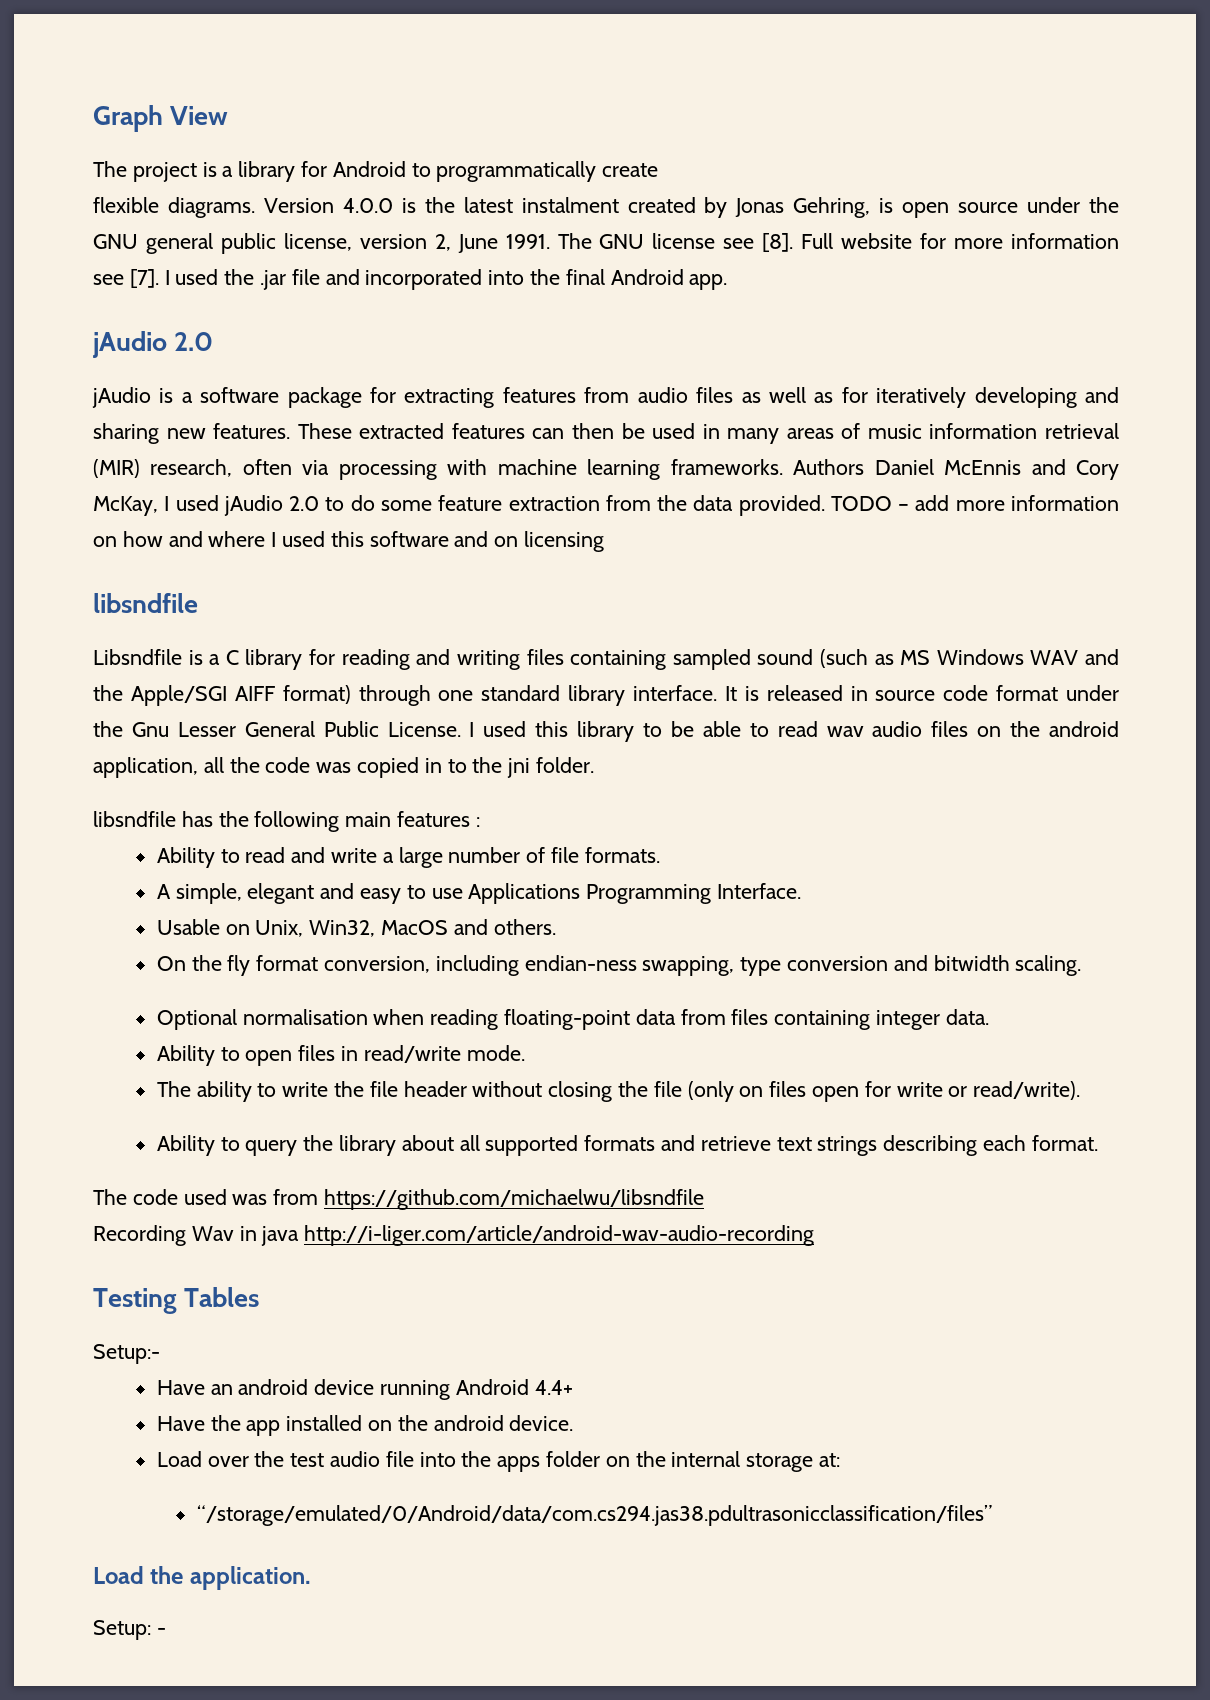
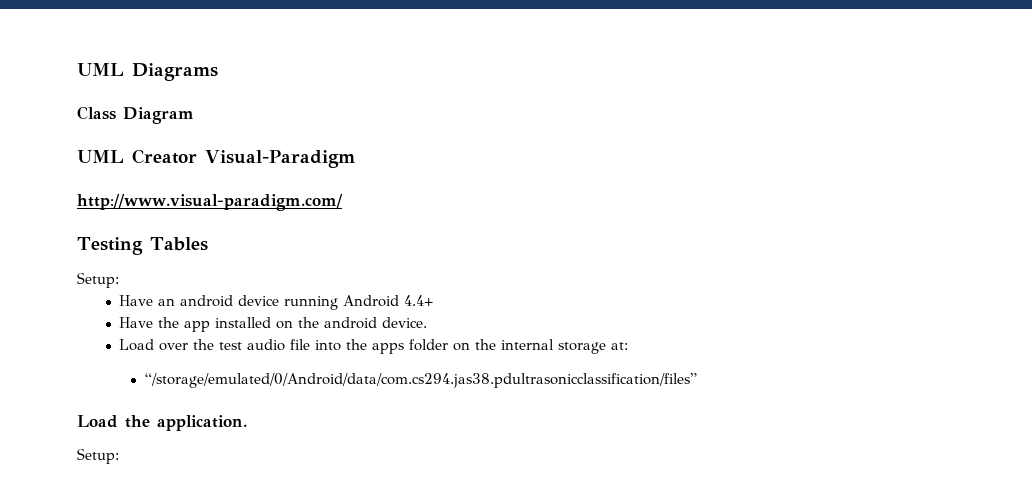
- Graph View
- The project is a library for Android to programmatically create
- flexible diagrams. Version 4.0.0 is the latest instalment created by Jonas Gehring, is open source under the GNU general public license, version 2, June 1991. The GNU license see [8]. Full website for more information see [7]. I used the .jar file and incorporated into the final Android app.
- jAudio 2.0
- jAudio is a software package for extracting features from audio files as well as for iteratively developing and sharing new features. These extracted features can then be used in many areas of music information retrieval (MIR) research, often via processing with machine learning frameworks. Authors Daniel McEnnis and Cory McKay, I used jAudio 2.0 to do some feature extraction from the data provided. TODO – add more information on how and where I used this software and on licensing
- libsndfile
- Libsndfile is a C library for reading and writing files containing sampled sound (such as MS Windows WAV and the Apple/SGI AIFF format) through one standard library interface. It is released in source code format under the Gnu Lesser General Public License. I used this library to be able to read wav audio files on the android application, all the code was copied in to the jni folder.
- libsndfile has the following main features :
- Ability to read and write a large number of file formats.
- A simple, elegant and easy to use Applications Programming Interface.
- Usable on Unix, Win32, MacOS and others.
- On the fly format conversion, including endian-ness swapping, type conversion and bitwidth scaling.
- Optional normalisation when reading floating-point data from files containing integer data.
- Ability to open files in read/write mode.
- The ability to write the file header without closing the file (only on files open for write or read/write).
- Ability to query the library about all supported formats and retrieve text strings describing each format.
- The code used was from https://github.com/michaelwu/libsndfile
- Recording Wav in java http://i-liger.com/article/android-wav-audio-recording
+ UML Diagrams
+ Class Diagram
+ UML Creator Visual-Paradigm
+ http://www.visual-paradigm.com/
  Testing Tables
- Setup:-
+ Setup:
  Load the application.
- Setup: -
+ Setup:

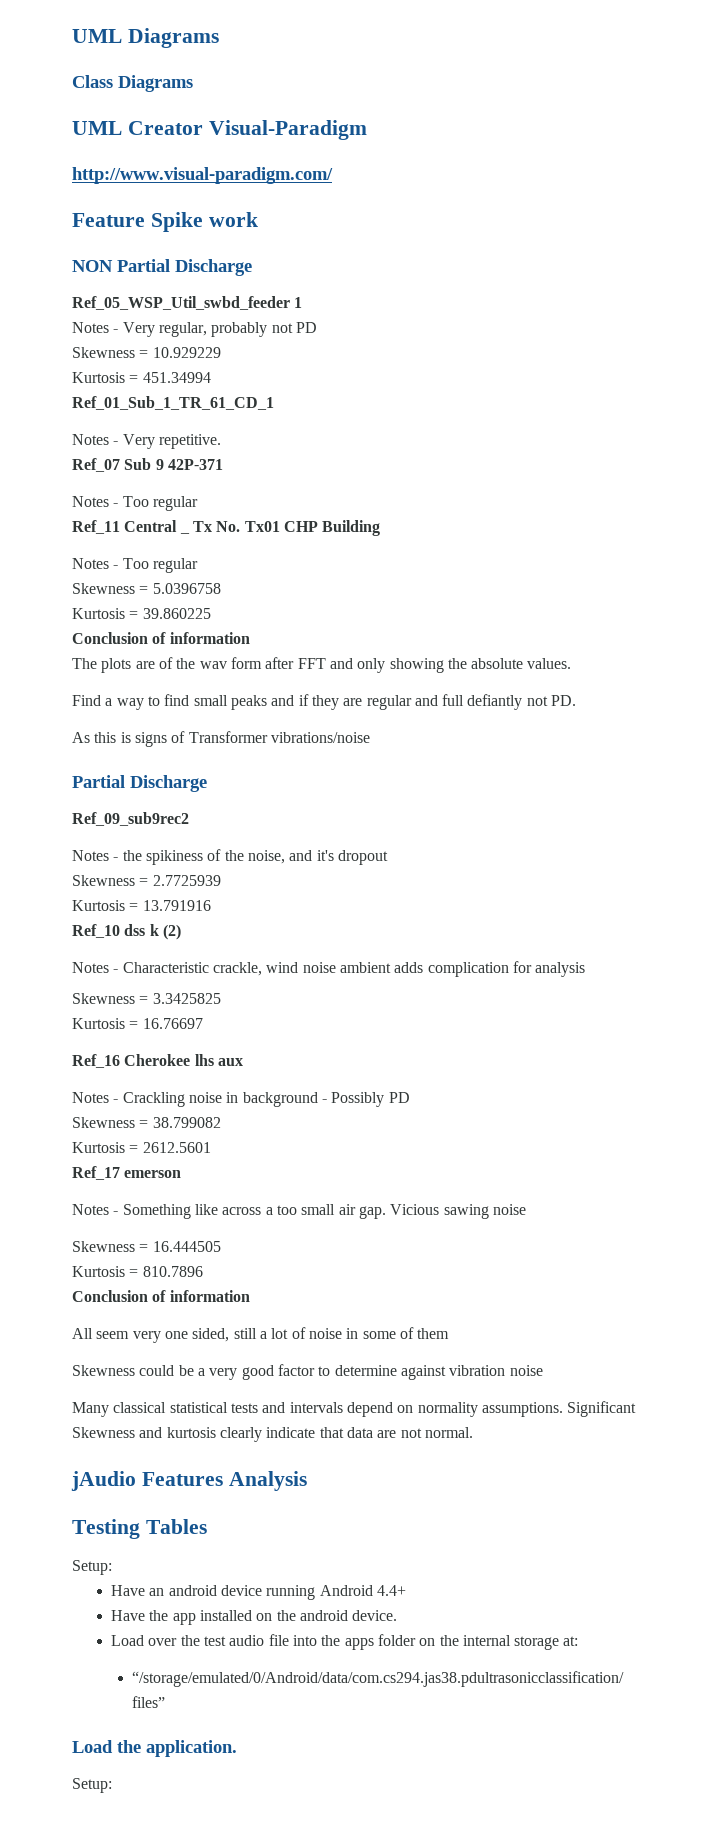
- Class Diagram
+ Class Diagrams
+ Feature Spike work
+ NON Partial Discharge
+ Ref_05_WSP_Util_swbd_feeder 1
+ Notes - Very regular, probably not PD
+ Skewness = 10.929229
+ Kurtosis = 451.34994
+ Ref_01_Sub_1_TR_61_CD_1
+ Notes - Very repetitive.
+ Ref_07 Sub 9 42P-371
+ Notes - Too regular
+ Ref_11 Central _ Tx No. Tx01 CHP Building
+ Notes - Too regular
+ Skewness = 5.0396758
+ Kurtosis = 39.860225
+ Conclusion of information
+ The plots are of the wav form after FFT and only showing the absolute values.
+ Find a way to find small peaks and if they are regular and full defiantly not PD.
+ As this is signs of Transformer vibrations/noise
+ Partial Discharge
+ Ref_09_sub9rec2
+ Notes - the spikiness of the noise, and it's dropout
+ Skewness = 2.7725939
+ Kurtosis = 13.791916
+ Ref_10 dss k (2)
+ Notes - Characteristic crackle, wind noise ambient adds complication for analysis
+ Skewness = 3.3425825
+ Kurtosis = 16.76697
+ Ref_16 Cherokee lhs aux
+ Notes - Crackling noise in background - Possibly PD
+ Skewness = 38.799082
+ Kurtosis = 2612.5601
+ Ref_17 emerson
+ Notes - Something like across a too small air gap. Vicious sawing noise
+ Skewness = 16.444505
+ Kurtosis = 810.7896
+ Conclusion of information
+ All seem very one sided, still a lot of noise in some of them
+ Skewness could be a very good factor to determine against vibration noise
+ Many classical statistical tests and intervals depend on normality assumptions. Significant Skewness and kurtosis clearly indicate that data are not normal.
+ jAudio Features Analysis

